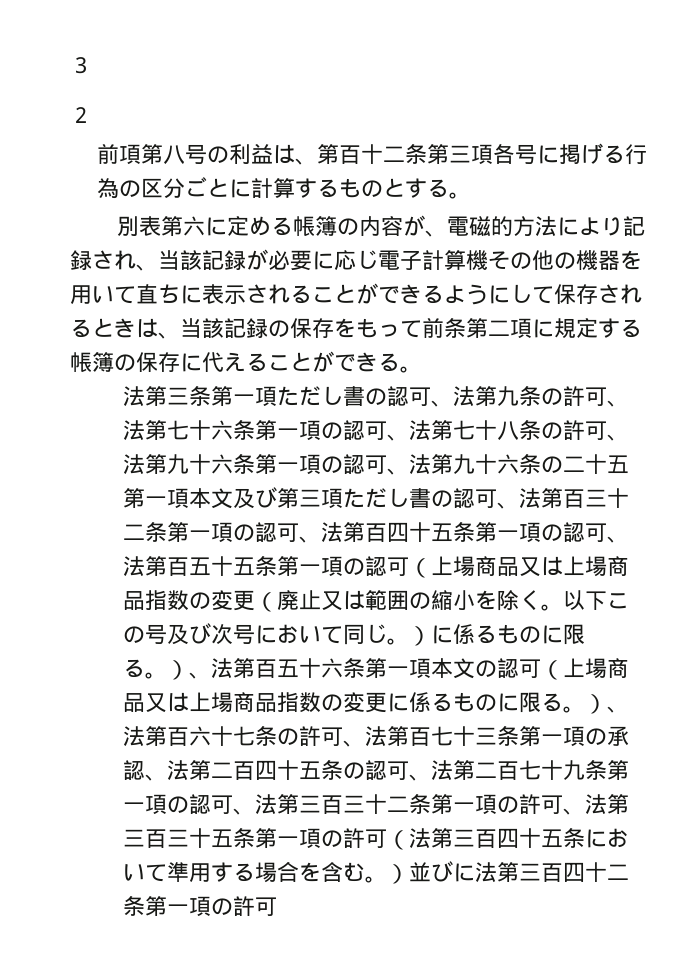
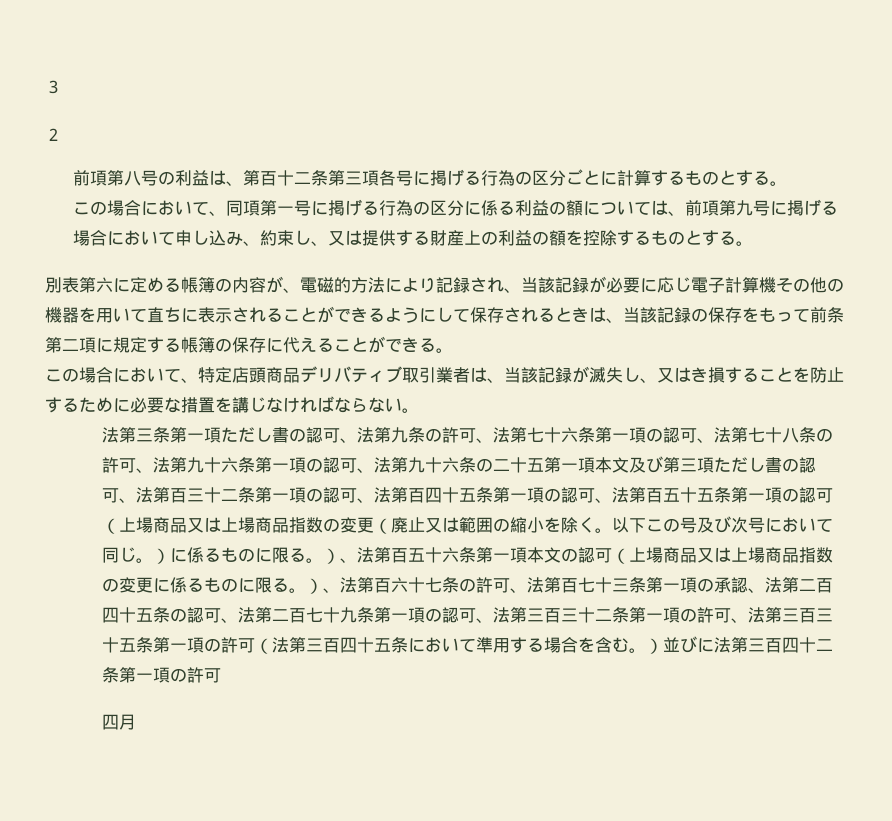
+ この場合において、同項第一号に掲げる行為の区分に係る利益の額については、前項第九号に掲げる場合において申し込み、約束し、又は提供する財産上の利益の額を控除するものとする。
+ この場合において、特定店頭商品デリバティブ取引業者は、当該記録が滅失し、又はき損することを防止するために必要な措置を講じなければならない。
+ 四月

